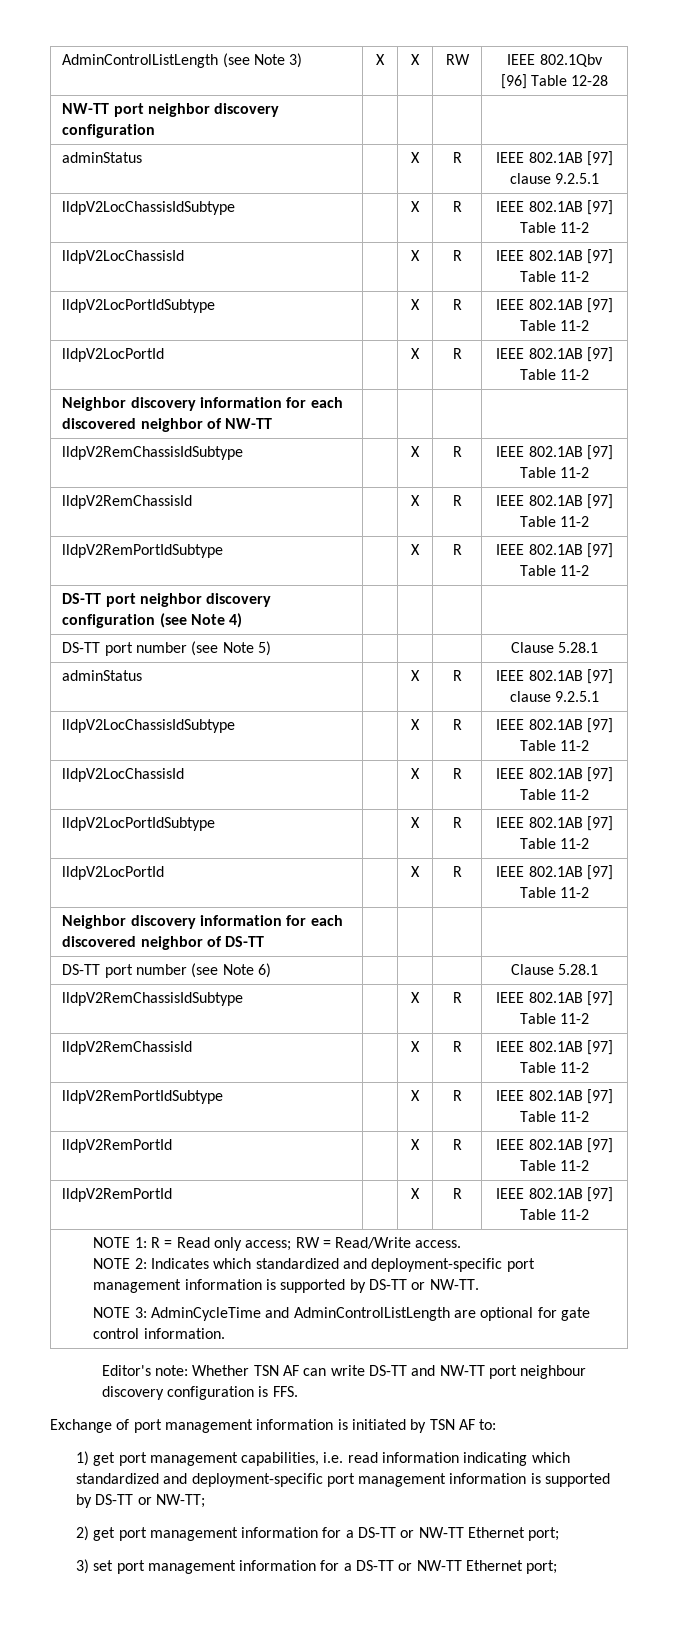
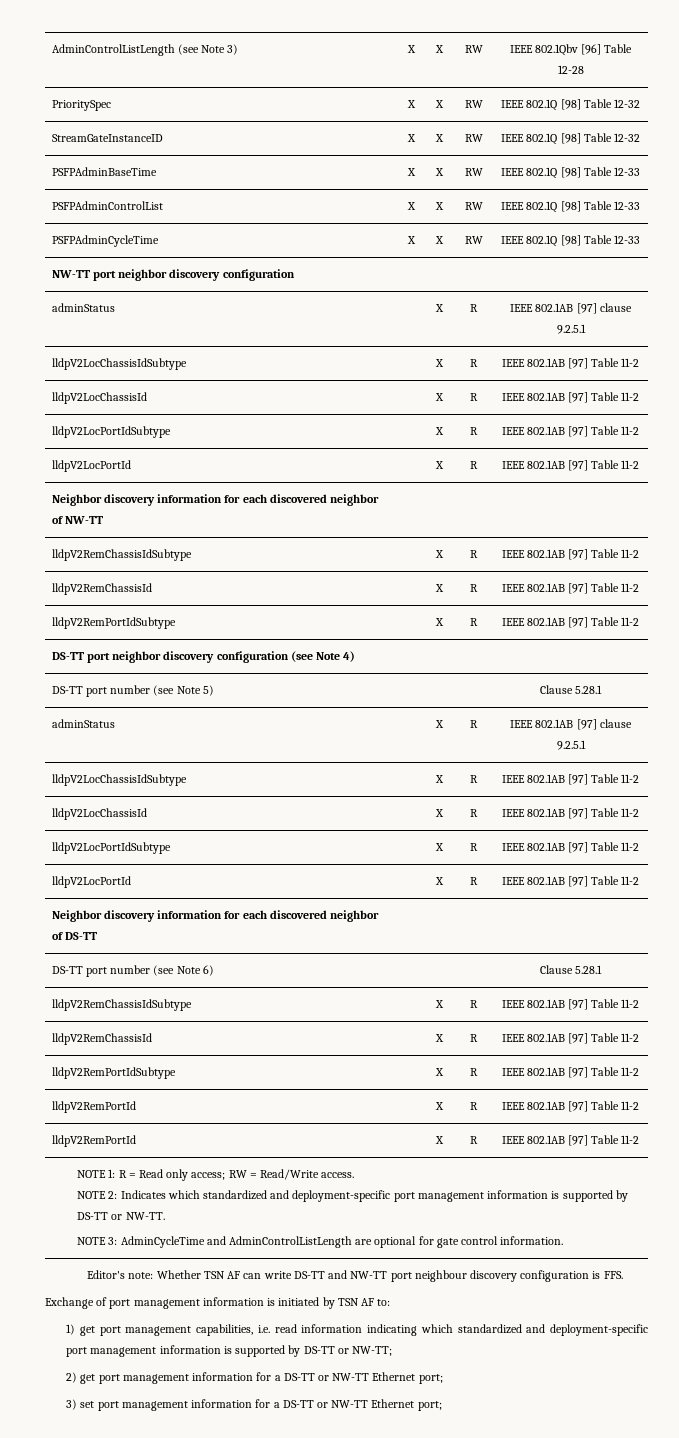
+ PrioritySpec | X | X | RW | IEEE 802.1Q [98] Table 12-32
+ StreamGateInstanceID | X | X | RW | IEEE 802.1Q [98] Table 12-32
+ PSFPAdminBaseTime | X | X | RW | IEEE 802.1Q [98] Table 12-33
+ PSFPAdminControlList | X | X | RW | IEEE 802.1Q [98] Table 12-33
+ PSFPAdminCycleTime | X | X | RW | IEEE 802.1Q [98] Table 12-33

